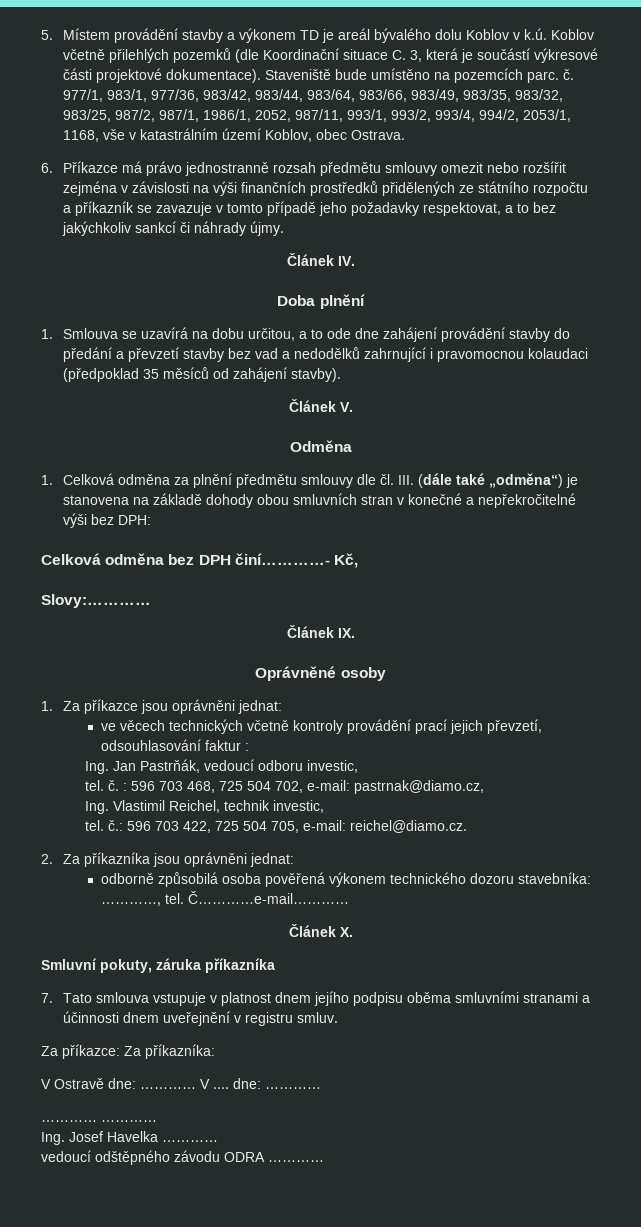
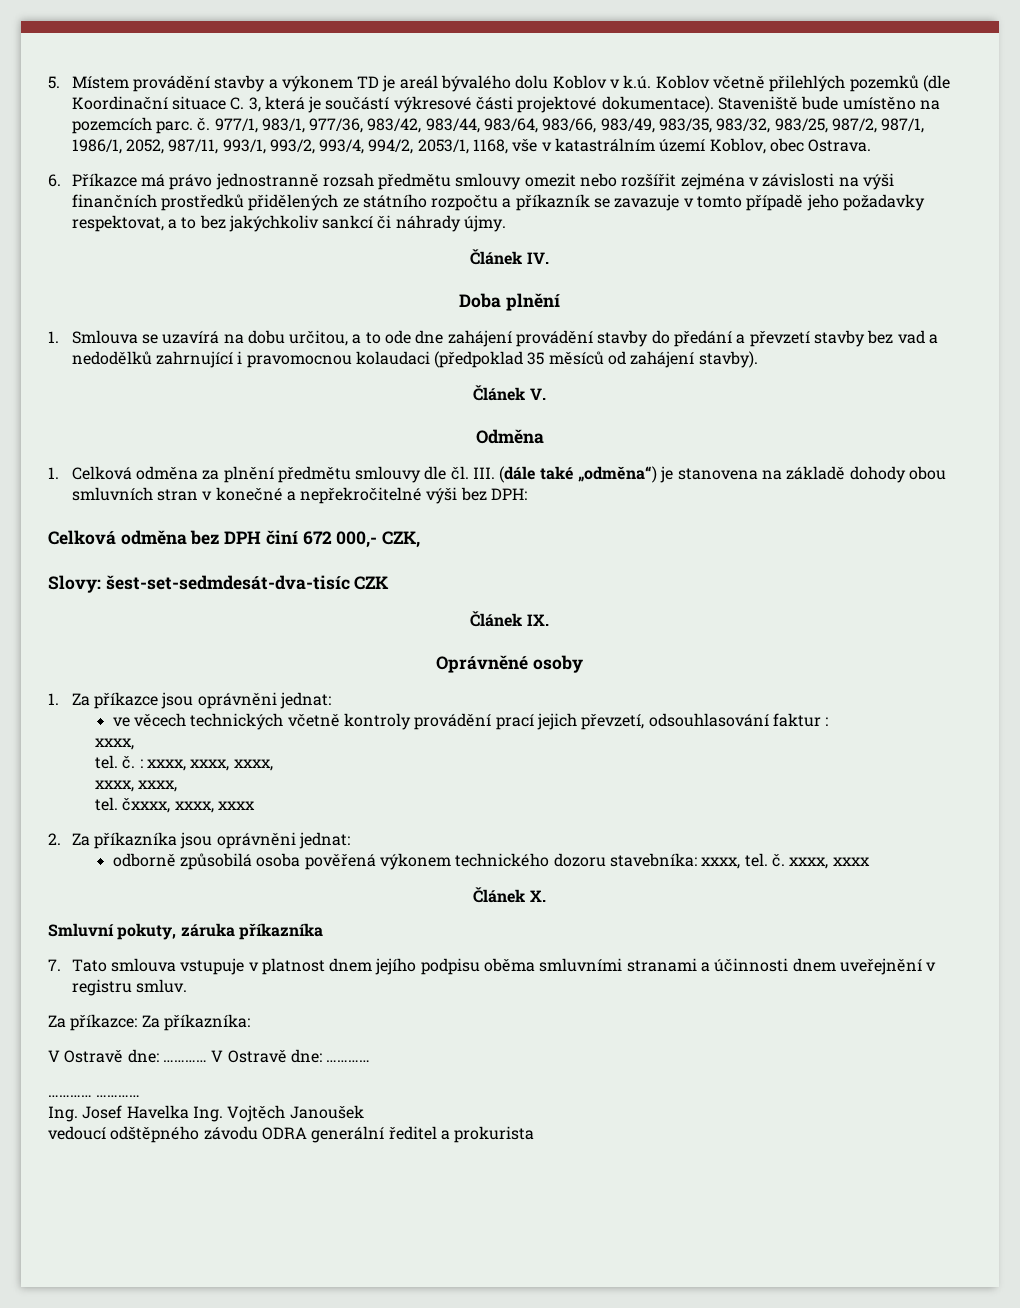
- Celková odměna bez DPH činí…………- Kč,
- Slovy:…………
+ Celková odměna bez DPH činí 672 000,- CZK,
+ Slovy: šest-set-sedmdesát-dva-tisíc CZK
  ve věcech technických včetně kontroly provádění prací jejich převzetí, odsouhlasování faktur :
- Ing. Jan Pastrňák, vedoucí odboru investic,
- tel. č. : 596 703 468, 725 504 702, e-mail: pastrnak@diamo.cz,
- Ing. Vlastimil Reichel, technik investic,
- tel. č.: 596 703 422, 725 504 705, e-mail: reichel@diamo.cz.
+ xxxx,
+ tel. č. : xxxx, xxxx, xxxx,
+ xxxx, xxxx,
+ tel. čxxxx, xxxx, xxxx
- odborně způsobilá osoba pověřená výkonem technického dozoru stavebníka: …………, tel. Č…………e-mail…………
+ odborně způsobilá osoba pověřená výkonem technického dozoru stavebníka: xxxx, tel. č. xxxx, xxxx
- V Ostravě dne: ………… V .... dne: …………
+ V Ostravě dne: ………… V Ostravě dne: …………
- Ing. Josef Havelka …………
+ Ing. Josef Havelka Ing. Vojtěch Janoušek
- vedoucí odštěpného závodu ODRA …………
+ vedoucí odštěpného závodu ODRA generální ředitel a prokurista

